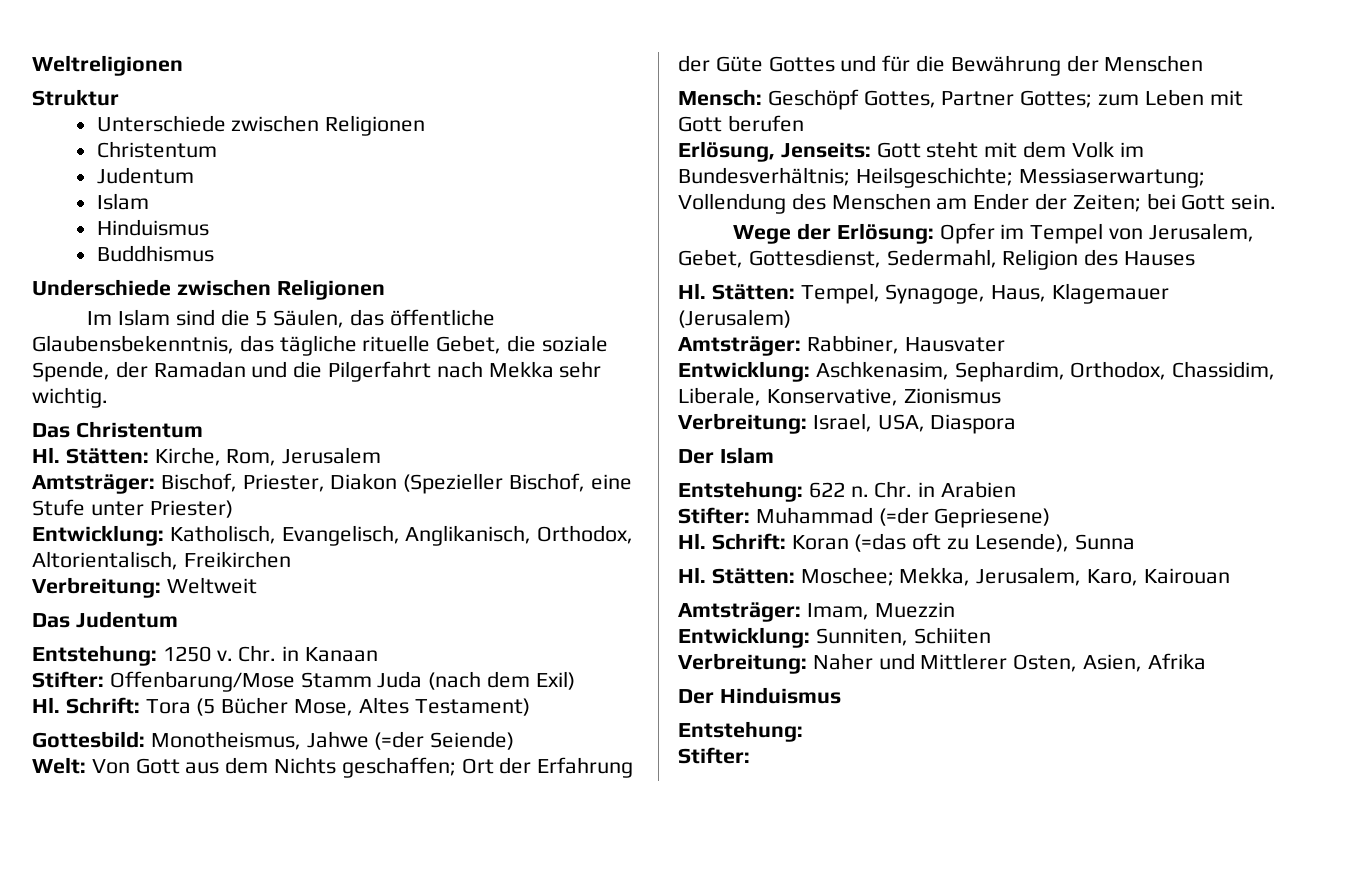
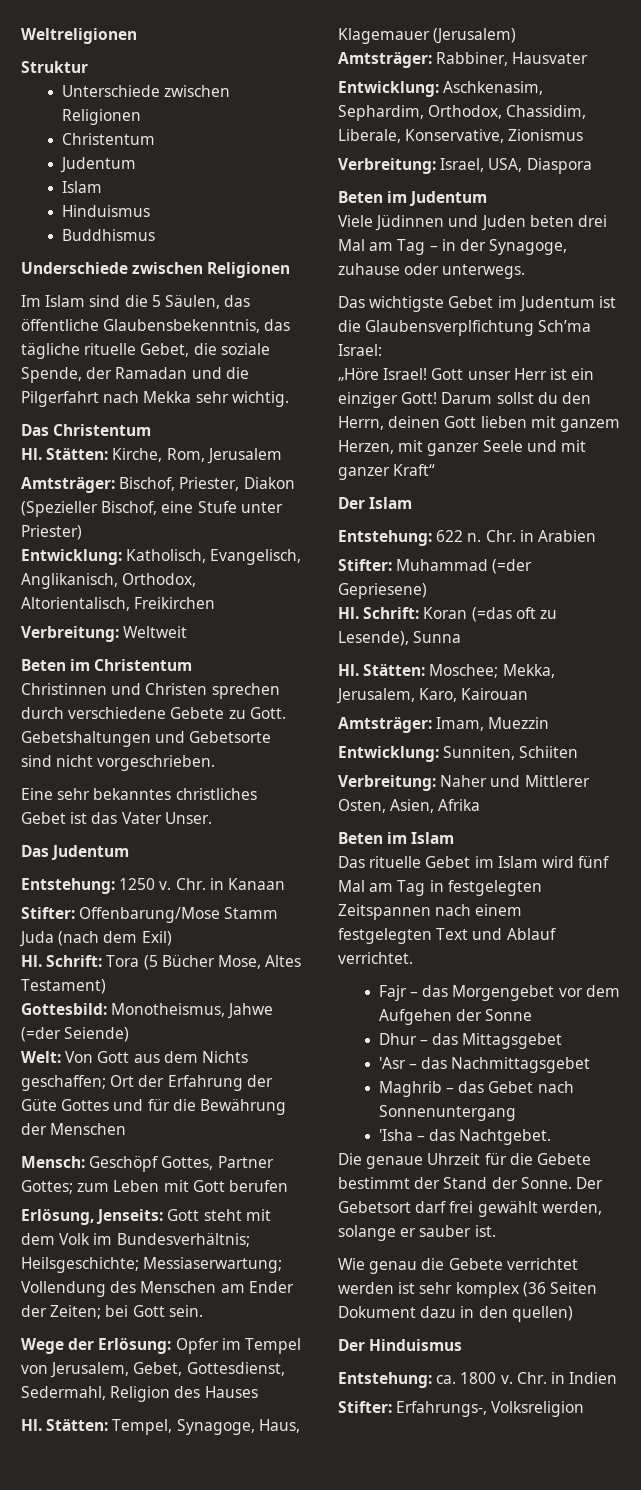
+ Beten im Christentum
+ Christinnen und Christen sprechen durch verschiedene Gebete zu Gott. Gebetshaltungen und Gebetsorte sind nicht vorgeschrieben.
+ Eine sehr bekanntes christliches Gebet ist das Vater Unser.
+ Beten im Judentum
+ Viele Jüdinnen und Juden beten drei Mal am Tag – in der Synagoge, zuhause oder unterwegs.
+ Das wichtigste Gebet im Judentum ist die Glaubensverplfichtung Sch’ma Israel:
+ „Höre Israel! Gott unser Herr ist ein einziger Gott! Darum sollst du den Herrn, deinen Gott lieben mit ganzem Herzen, mit ganzer Seele und mit ganzer Kraft“
+ Beten im Islam
+ Das rituelle Gebet im Islam wird fünf Mal am Tag in festgelegten Zeitspannen nach einem festgelegten Text und Ablauf verrichtet.
+ Fajr – das Morgengebet vor dem Aufgehen der Sonne
+ Dhur – das Mittagsgebet
+ 'Asr – das Nachmittagsgebet
+ Maghrib – das Gebet nach Sonnenuntergang
+ 'Isha – das Nachtgebet.
+ Die genaue Uhrzeit für die Gebete bestimmt der Stand der Sonne. Der Gebetsort darf frei gewählt werden, solange er sauber ist.
+ Wie genau die Gebete verrichtet werden ist sehr komplex (36 Seiten Dokument dazu in den quellen)
  Der Hinduismus
- Entstehung:
- Stifter:
+ Entstehung: ca. 1800 v. Chr. in Indien
+ Stifter: Erfahrungs-, Volksreligion

